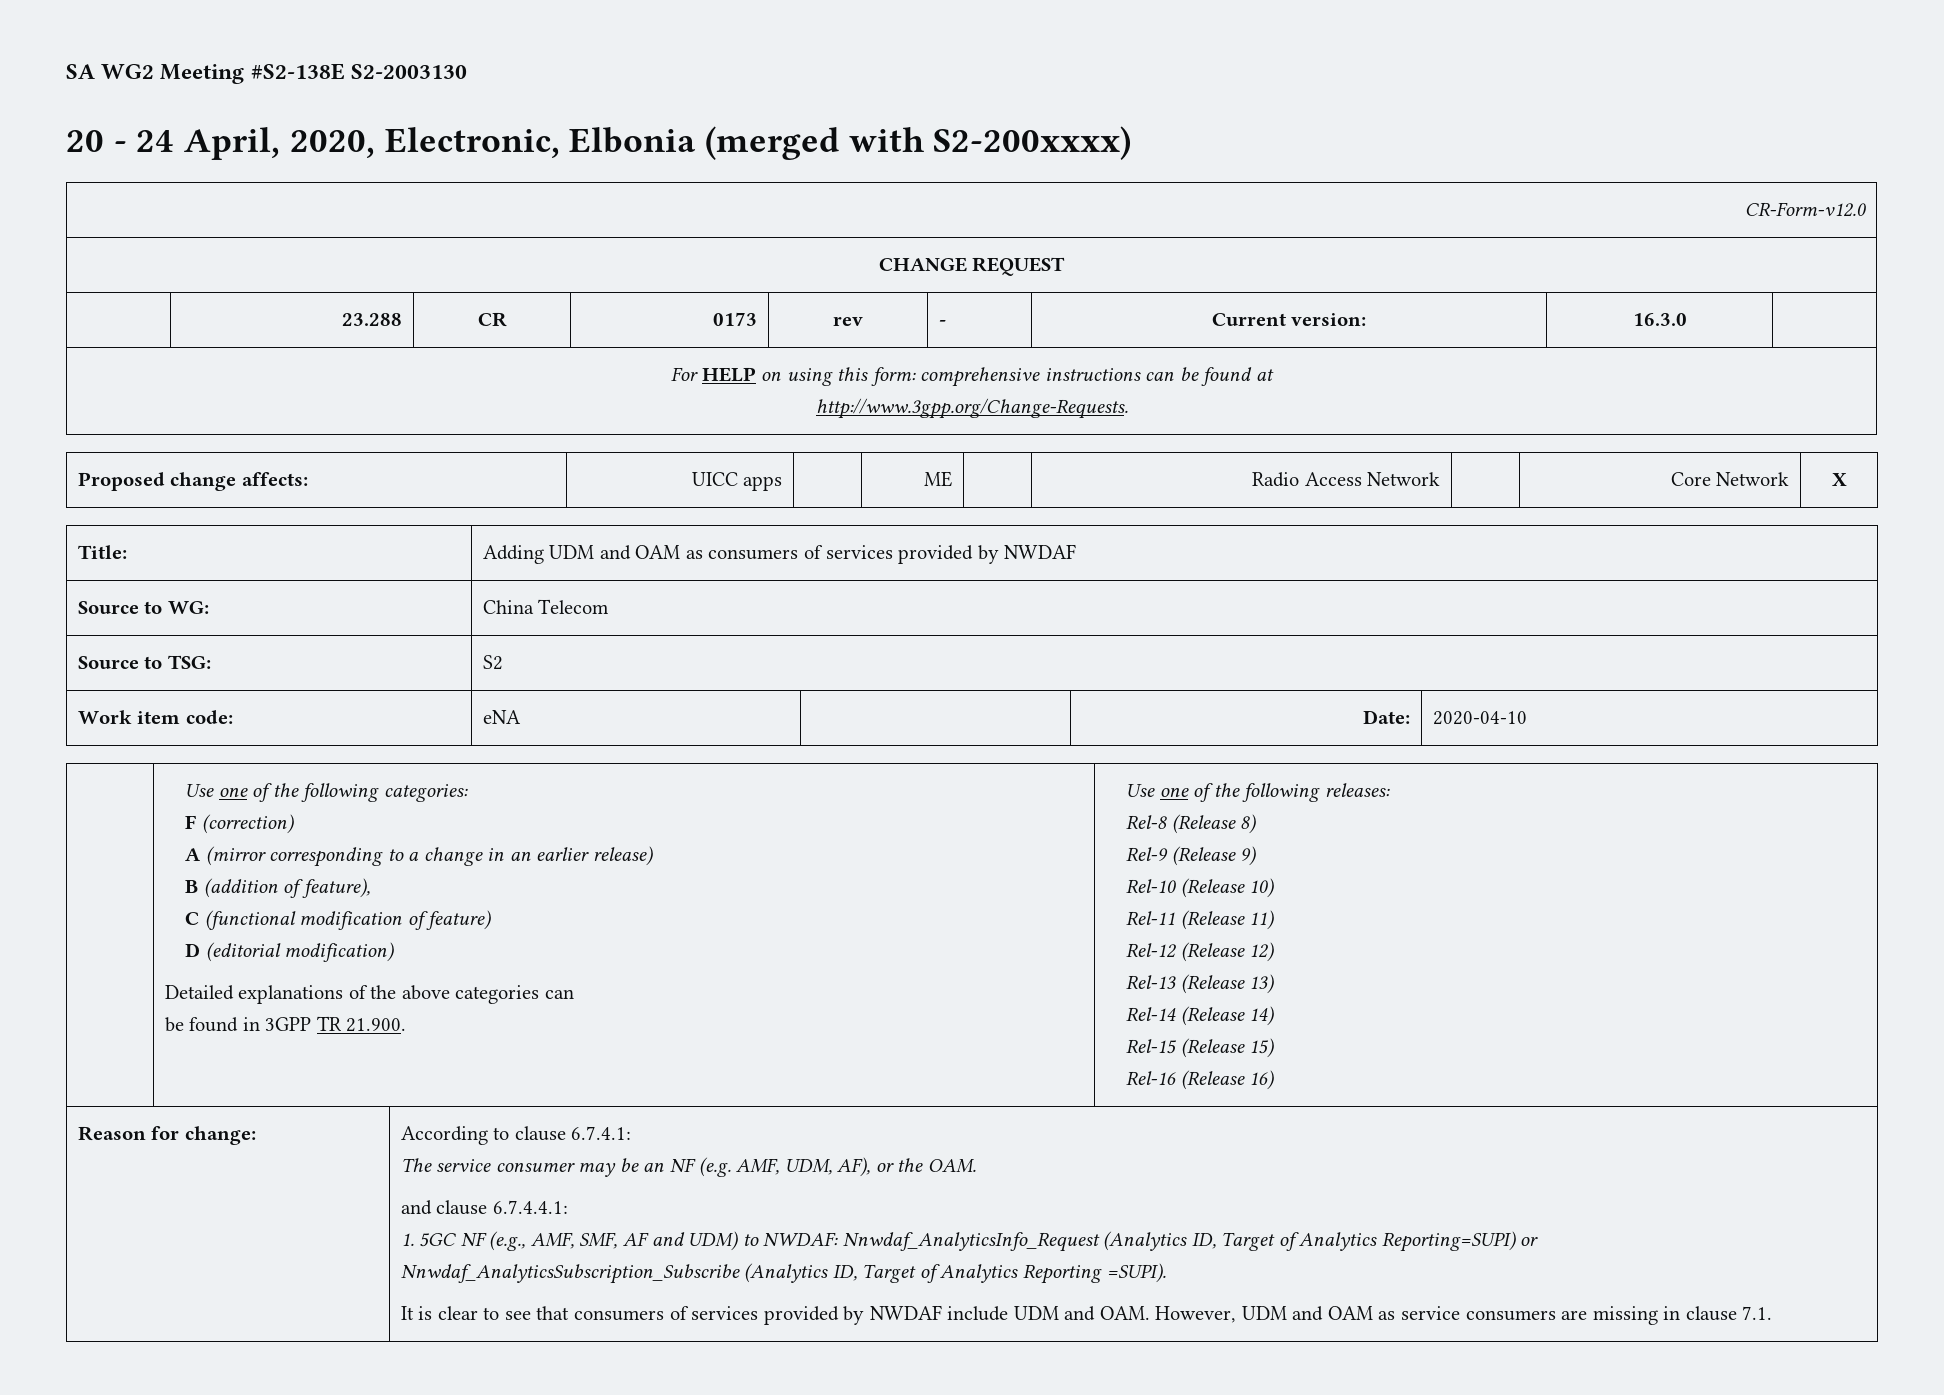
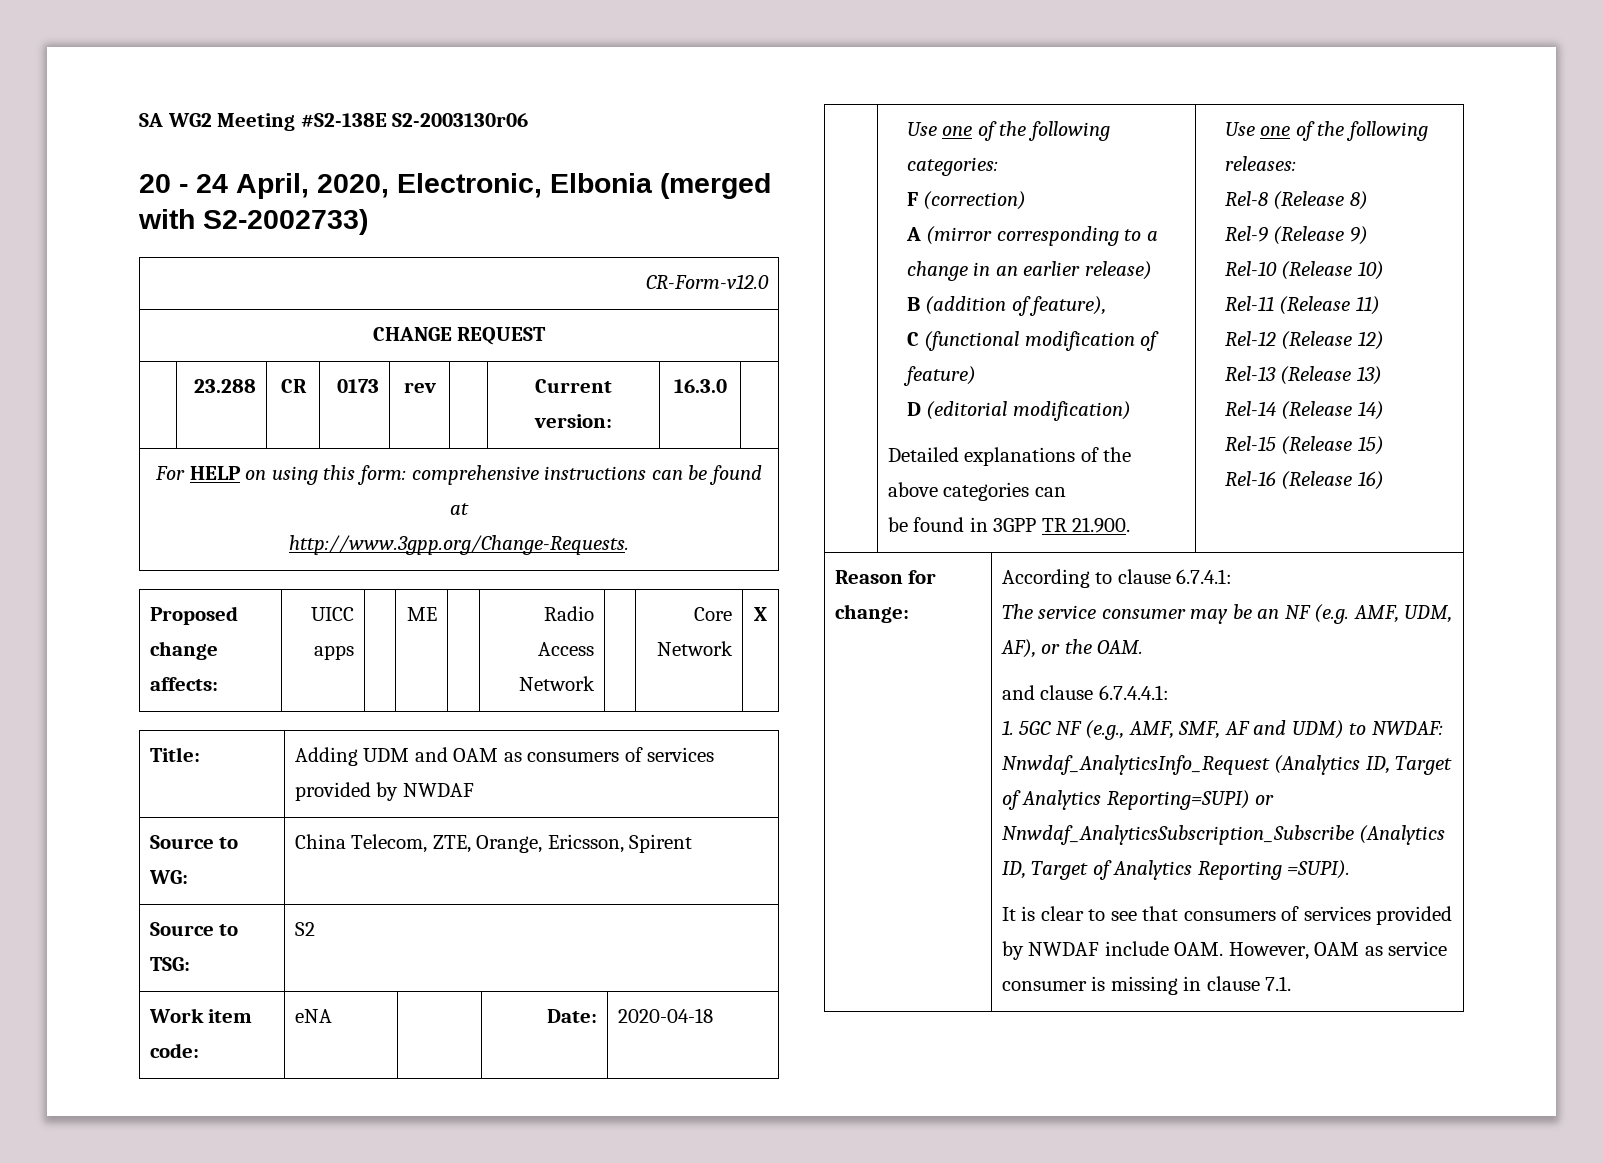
- SA WG2 Meeting #S2-138E S2-2003130
+ SA WG2 Meeting #S2-138E S2-2003130r06
- 20 - 24 April, 2020, Electronic, Elbonia (merged with S2-200xxxx)
+ 20 - 24 April, 2020, Electronic, Elbonia (merged with S2-2002733)
- | 23.288 | CR | 0173 | rev | - | Current version: | 16.3.0 |
+ | 23.288 | CR | 0173 | rev | | Current version: | 16.3.0 |
- Source to WG: | China Telecom
+ Source to WG: | China Telecom, ZTE, Orange, Ericsson, Spirent
- Work item code: | eNA | | Date: | 2020-04-10
+ Work item code: | eNA | | Date: | 2020-04-18
- It is clear to see that consumers of services provided by NWDAF include UDM and OAM. However, UDM and OAM as service consumers are missing in clause 7.1.
+ It is clear to see that consumers of services provided by NWDAF include OAM. However, OAM as service consumer is missing in clause 7.1.

